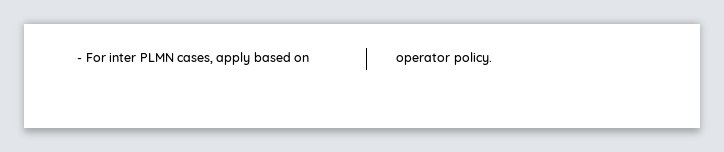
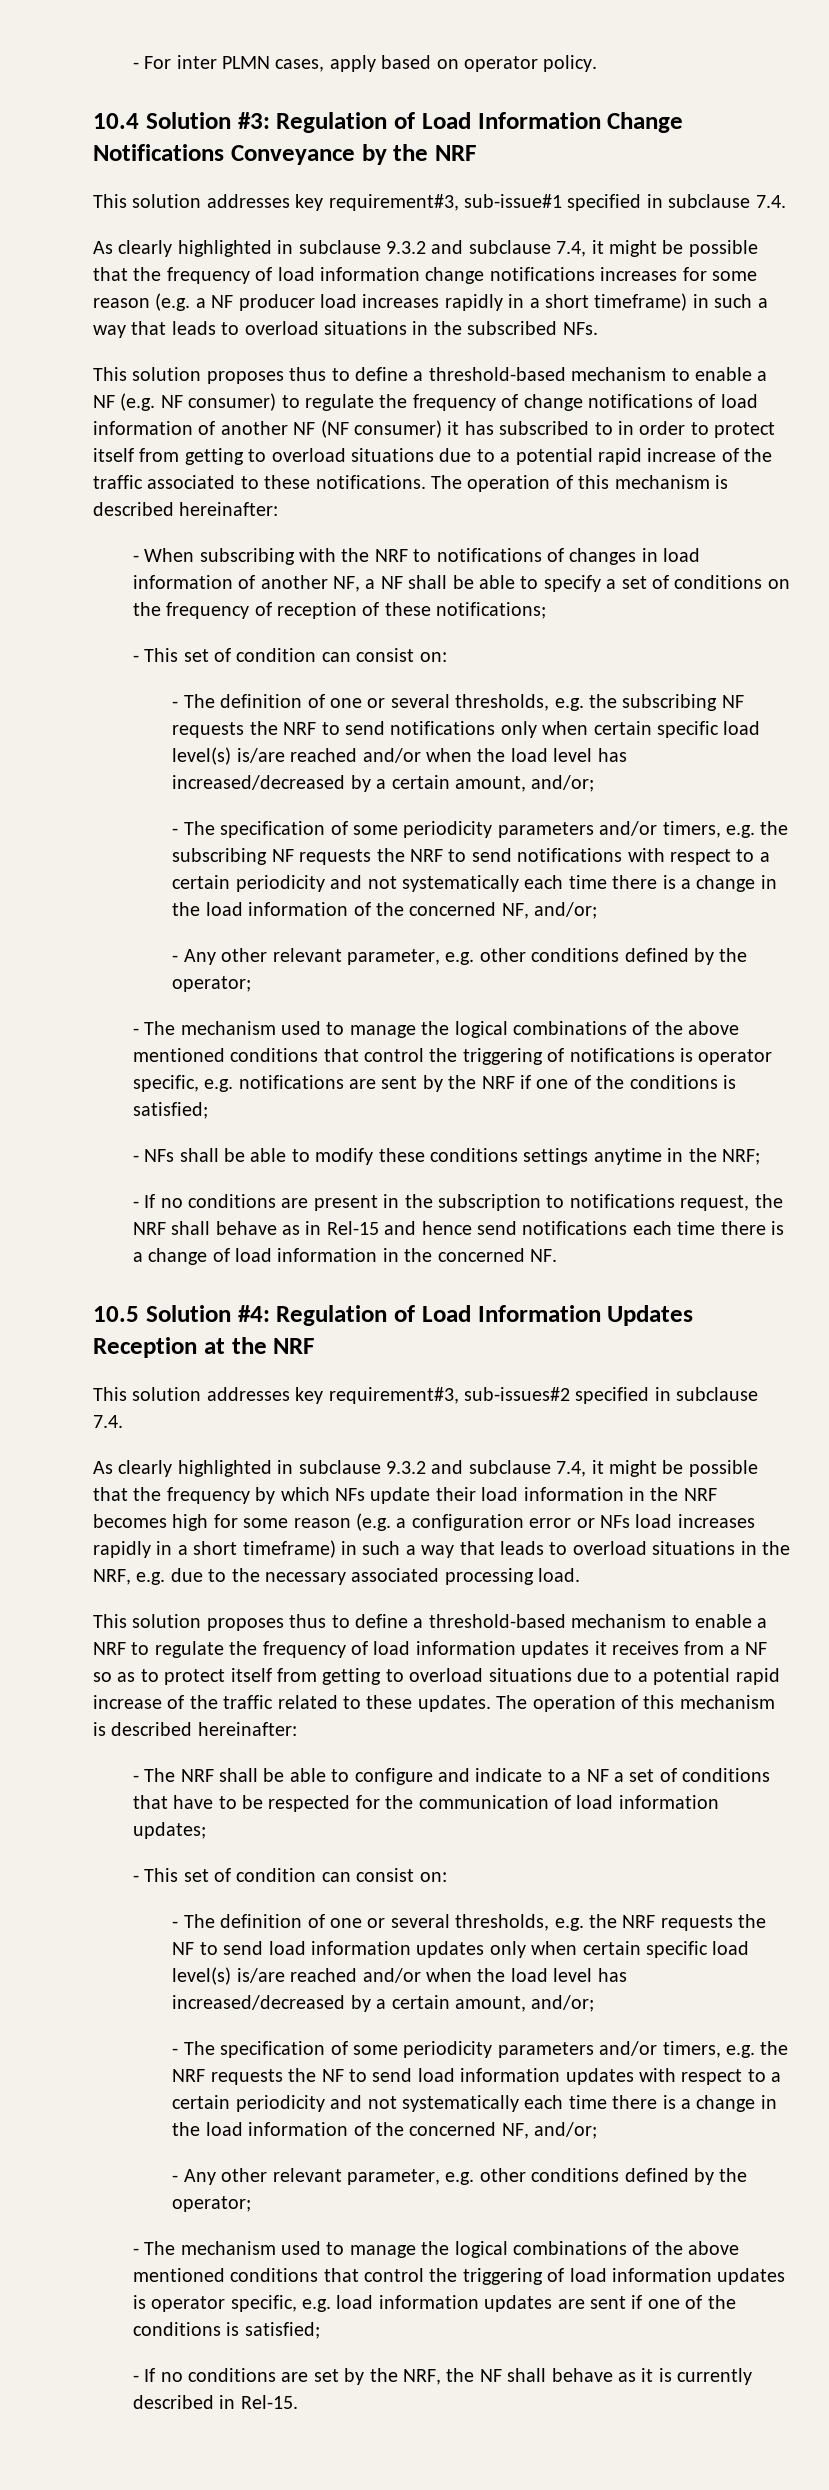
+ 10.4 Solution #3: Regulation of Load Information Change Notifications Conveyance by the NRF
+ This solution addresses key requirement#3, sub-issue#1 specified in subclause 7.4.
+ As clearly highlighted in subclause 9.3.2 and subclause 7.4, it might be possible that the frequency of load information change notifications increases for some reason (e.g. a NF producer load increases rapidly in a short timeframe) in such a way that leads to overload situations in the subscribed NFs.
+ This solution proposes thus to define a threshold-based mechanism to enable a NF (e.g. NF consumer) to regulate the frequency of change notifications of load information of another NF (NF consumer) it has subscribed to in order to protect itself from getting to overload situations due to a potential rapid increase of the traffic associated to these notifications. The operation of this mechanism is described hereinafter:
+ - When subscribing with the NRF to notifications of changes in load information of another NF, a NF shall be able to specify a set of conditions on the frequency of reception of these notifications;
+ - This set of condition can consist on:
+ - The definition of one or several thresholds, e.g. the subscribing NF requests the NRF to send notifications only when certain specific load level(s) is/are reached and/or when the load level has increased/decreased by a certain amount, and/or;
+ - The specification of some periodicity parameters and/or timers, e.g. the subscribing NF requests the NRF to send notifications with respect to a certain periodicity and not systematically each time there is a change in the load information of the concerned NF, and/or;
+ - Any other relevant parameter, e.g. other conditions defined by the operator;
+ - The mechanism used to manage the logical combinations of the above mentioned conditions that control the triggering of notifications is operator specific, e.g. notifications are sent by the NRF if one of the conditions is satisfied;
+ - NFs shall be able to modify these conditions settings anytime in the NRF;
+ - If no conditions are present in the subscription to notifications request, the NRF shall behave as in Rel-15 and hence send notifications each time there is a change of load information in the concerned NF.
+ 10.5 Solution #4: Regulation of Load Information Updates Reception at the NRF
+ This solution addresses key requirement#3, sub-issues#2 specified in subclause 7.4.
+ As clearly highlighted in subclause 9.3.2 and subclause 7.4, it might be possible that the frequency by which NFs update their load information in the NRF becomes high for some reason (e.g. a configuration error or NFs load increases rapidly in a short timeframe) in such a way that leads to overload situations in the NRF, e.g. due to the necessary associated processing load.
+ This solution proposes thus to define a threshold-based mechanism to enable a NRF to regulate the frequency of load information updates it receives from a NF so as to protect itself from getting to overload situations due to a potential rapid increase of the traffic related to these updates. The operation of this mechanism is described hereinafter:
+ - The NRF shall be able to configure and indicate to a NF a set of conditions that have to be respected for the communication of load information updates;
+ - This set of condition can consist on:
+ - The definition of one or several thresholds, e.g. the NRF requests the NF to send load information updates only when certain specific load level(s) is/are reached and/or when the load level has increased/decreased by a certain amount, and/or;
+ - The specification of some periodicity parameters and/or timers, e.g. the NRF requests the NF to send load information updates with respect to a certain periodicity and not systematically each time there is a change in the load information of the concerned NF, and/or;
+ - Any other relevant parameter, e.g. other conditions defined by the operator;
+ - The mechanism used to manage the logical combinations of the above mentioned conditions that control the triggering of load information updates is operator specific, e.g. load information updates are sent if one of the conditions is satisfied;
+ - If no conditions are set by the NRF, the NF shall behave as it is currently described in Rel-15.

